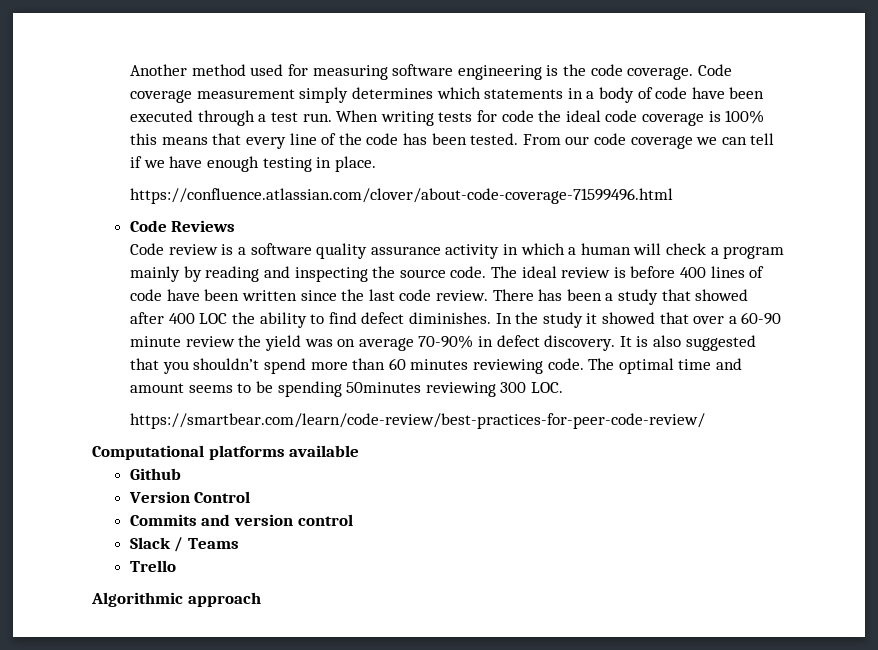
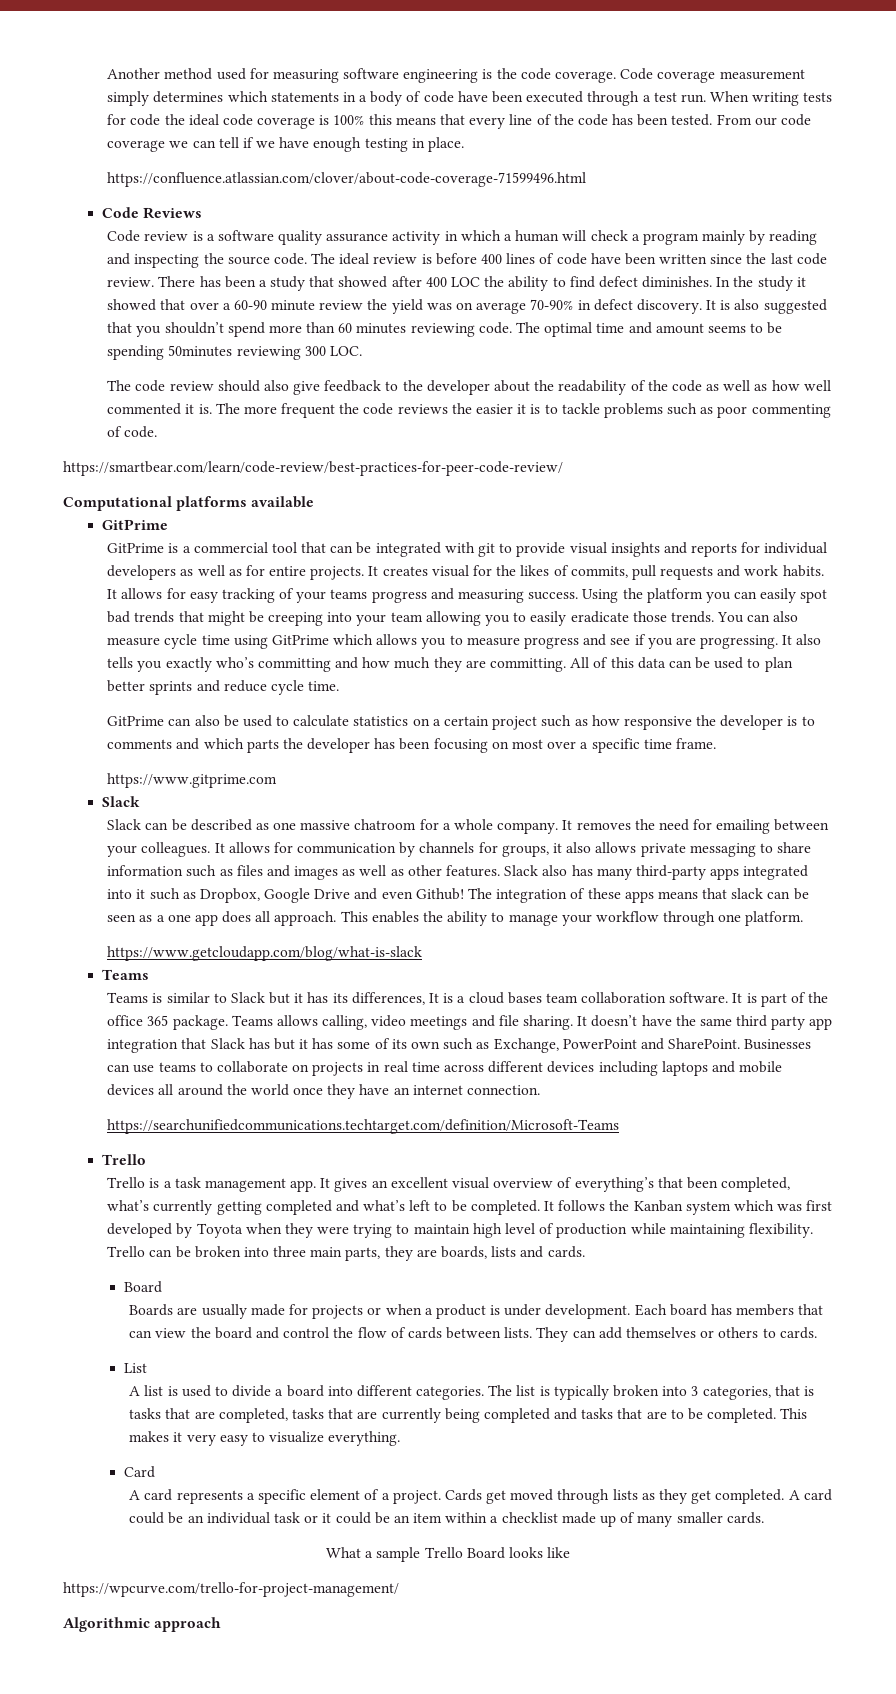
+ The code review should also give feedback to the developer about the readability of the code as well as how well commented it is. The more frequent the code reviews the easier it is to tackle problems such as poor commenting of code.
  https://smartbear.com/learn/code-review/best-practices-for-peer-code-review/
  Computational platforms available
- Github
- Version Control
- Commits and version control
- Slack / Teams
+ GitPrime
+ GitPrime is a commercial tool that can be integrated with git to provide visual insights and reports for individual developers as well as for entire projects. It creates visual for the likes of commits, pull requests and work habits. It allows for easy tracking of your teams progress and measuring success. Using the platform you can easily spot bad trends that might be creeping into your team allowing you to easily eradicate those trends. You can also measure cycle time using GitPrime which allows you to measure progress and see if you are progressing. It also tells you exactly who’s committing and how much they are committing. All of this data can be used to plan better sprints and reduce cycle time.
+ GitPrime can also be used to calculate statistics on a certain project such as how responsive the developer is to comments and which parts the developer has been focusing on most over a specific time frame.
+ https://www.gitprime.com
+ Slack
+ Slack can be described as one massive chatroom for a whole company. It removes the need for emailing between your colleagues. It allows for communication by channels for groups, it also allows private messaging to share information such as files and images as well as other features. Slack also has many third-party apps integrated into it such as Dropbox, Google Drive and even Github! The integration of these apps means that slack can be seen as a one app does all approach. This enables the ability to manage your workflow through one platform.
+ https://www.getcloudapp.com/blog/what-is-slack
+ Teams
+ Teams is similar to Slack but it has its differences, It is a cloud bases team collaboration software. It is part of the office 365 package. Teams allows calling, video meetings and file sharing. It doesn’t have the same third party app integration that Slack has but it has some of its own such as Exchange, PowerPoint and SharePoint. Businesses can use teams to collaborate on projects in real time across different devices including laptops and mobile devices all around the world once they have an internet connection.
+ https://searchunifiedcommunications.techtarget.com/definition/Microsoft-Teams
  Trello
+ Trello is a task management app. It gives an excellent visual overview of everything’s that been completed, what’s currently getting completed and what’s left to be completed. It follows the Kanban system which was first developed by Toyota when they were trying to maintain high level of production while maintaining flexibility. Trello can be broken into three main parts, they are boards, lists and cards.
+ Board
+ Boards are usually made for projects or when a product is under development. Each board has members that can view the board and control the flow of cards between lists. They can add themselves or others to cards.
+ List
+ A list is used to divide a board into different categories. The list is typically broken into 3 categories, that is tasks that are completed, tasks that are currently being completed and tasks that are to be completed. This makes it very easy to visualize everything.
+ Card
+ A card represents a specific element of a project. Cards get moved through lists as they get completed. A card could be an individual task or it could be an item within a checklist made up of many smaller cards.
+ What a sample Trello Board looks like
+ https://wpcurve.com/trello-for-project-management/

